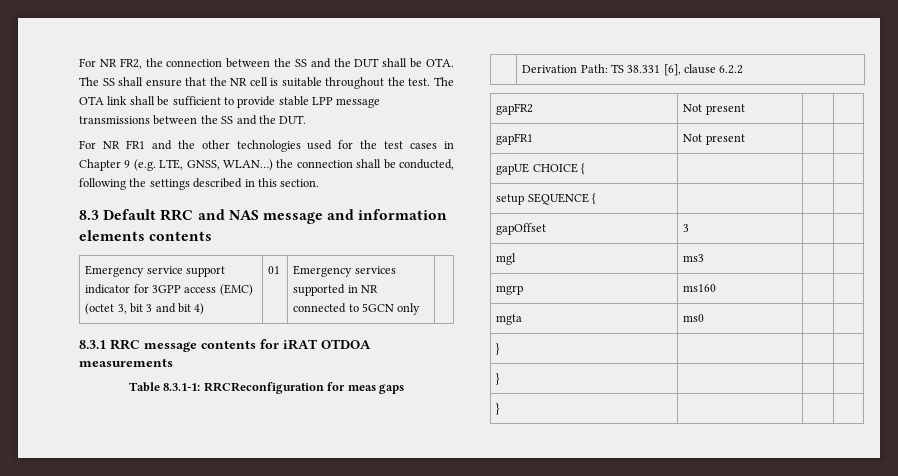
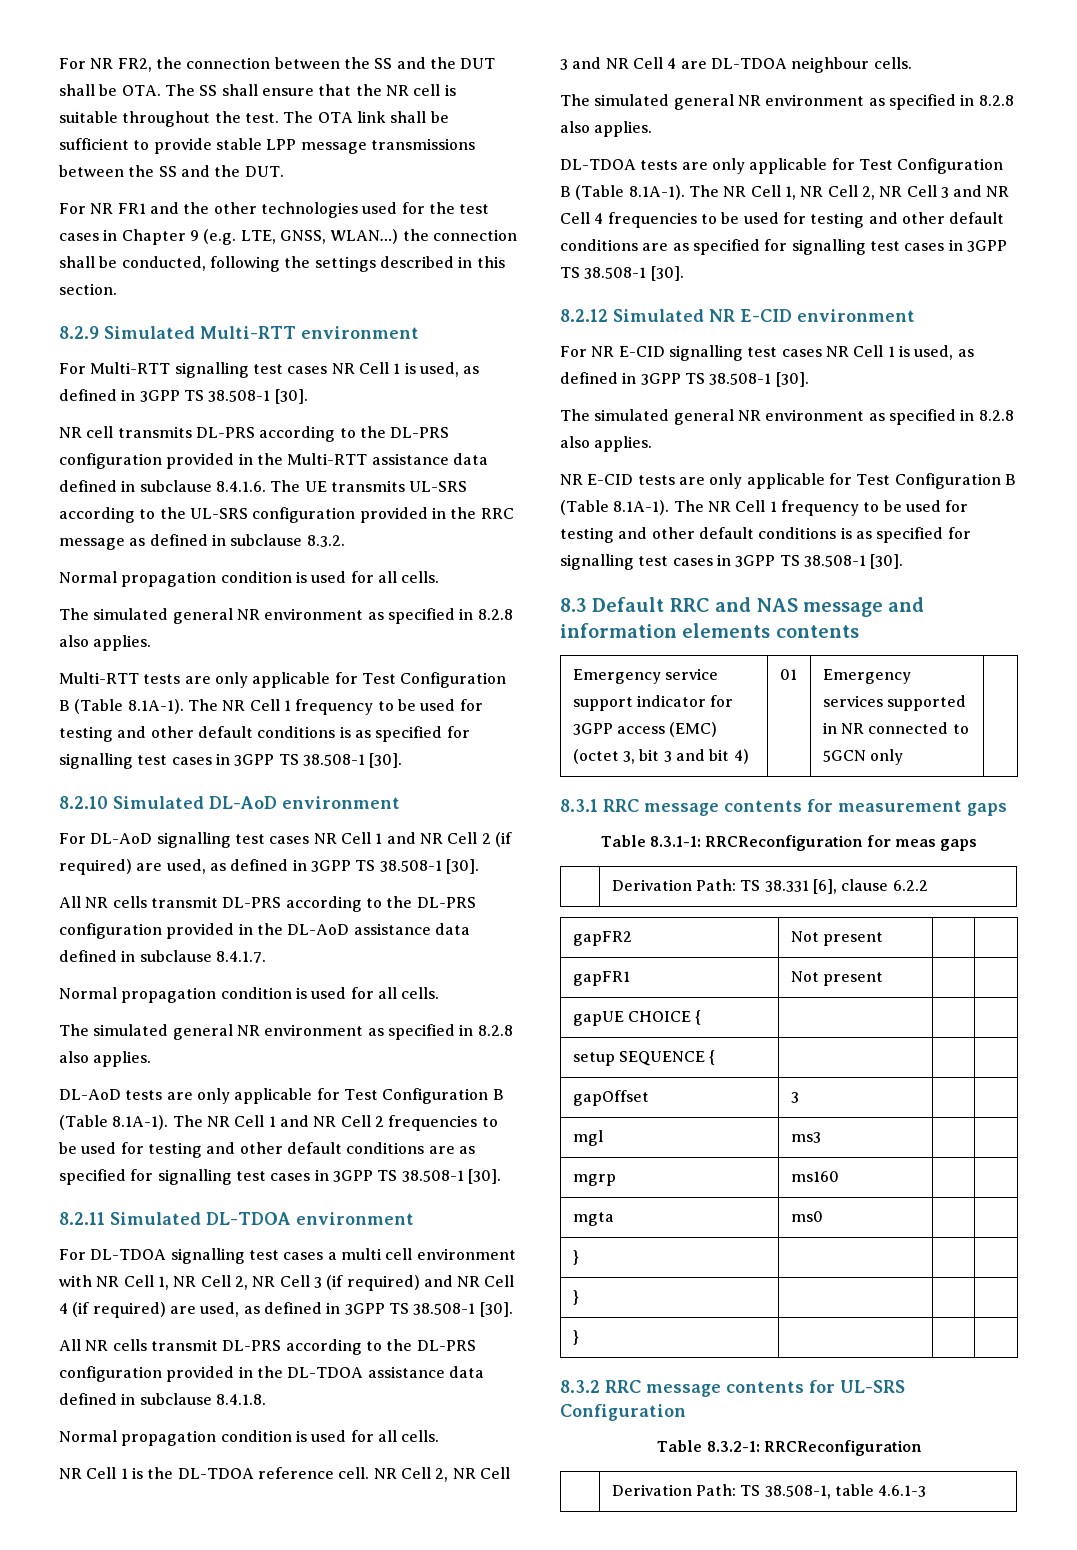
+ 8.2.9 Simulated Multi-RTT environment
+ For Multi-RTT signalling test cases NR Cell 1 is used, as defined in 3GPP TS 38.508-1 [30].
+ NR cell transmits DL-PRS according to the DL-PRS configuration provided in the Multi-RTT assistance data defined in subclause 8.4.1.6. The UE transmits UL-SRS according to the UL-SRS configuration provided in the RRC message as defined in subclause 8.3.2.
+ Normal propagation condition is used for all cells.
+ The simulated general NR environment as specified in 8.2.8 also applies.
+ Multi-RTT tests are only applicable for Test Configuration B (Table 8.1A-1). The NR Cell 1 frequency to be used for testing and other default conditions is as specified for signalling test cases in 3GPP TS 38.508-1 [30].
+ 8.2.10 Simulated DL-AoD environment
+ For DL-AoD signalling test cases NR Cell 1 and NR Cell 2 (if required) are used, as defined in 3GPP TS 38.508-1 [30].
+ All NR cells transmit DL-PRS according to the DL-PRS configuration provided in the DL-AoD assistance data defined in subclause 8.4.1.7.
+ Normal propagation condition is used for all cells.
+ The simulated general NR environment as specified in 8.2.8 also applies.
+ DL-AoD tests are only applicable for Test Configuration B (Table 8.1A-1). The NR Cell 1 and NR Cell 2 frequencies to be used for testing and other default conditions are as specified for signalling test cases in 3GPP TS 38.508-1 [30].
+ 8.2.11 Simulated DL-TDOA environment
+ For DL-TDOA signalling test cases a multi cell environment with NR Cell 1, NR Cell 2, NR Cell 3 (if required) and NR Cell 4 (if required) are used, as defined in 3GPP TS 38.508-1 [30].
+ All NR cells transmit DL-PRS according to the DL-PRS configuration provided in the DL-TDOA assistance data defined in subclause 8.4.1.8.
+ Normal propagation condition is used for all cells.
+ NR Cell 1 is the DL-TDOA reference cell. NR Cell 2, NR Cell 3 and NR Cell 4 are DL-TDOA neighbour cells.
+ The simulated general NR environment as specified in 8.2.8 also applies.
+ DL-TDOA tests are only applicable for Test Configuration B (Table 8.1A-1). The NR Cell 1, NR Cell 2, NR Cell 3 and NR Cell 4 frequencies to be used for testing and other default conditions are as specified for signalling test cases in 3GPP TS 38.508-1 [30].
+ 8.2.12 Simulated NR E-CID environment
+ For NR E-CID signalling test cases NR Cell 1 is used, as defined in 3GPP TS 38.508-1 [30].
+ The simulated general NR environment as specified in 8.2.8 also applies.
+ NR E-CID tests are only applicable for Test Configuration B (Table 8.1A-1). The NR Cell 1 frequency to be used for testing and other default conditions is as specified for signalling test cases in 3GPP TS 38.508-1 [30].
- 8.3.1 RRC message contents for iRAT OTDOA measurements
+ 8.3.1 RRC message contents for measurement gaps
+ 8.3.2 RRC message contents for UL-SRS Configuration
+ Table 8.3.2-1: RRCReconfiguration
+ | Derivation Path: TS 38.508-1, table 4.6.1-3

